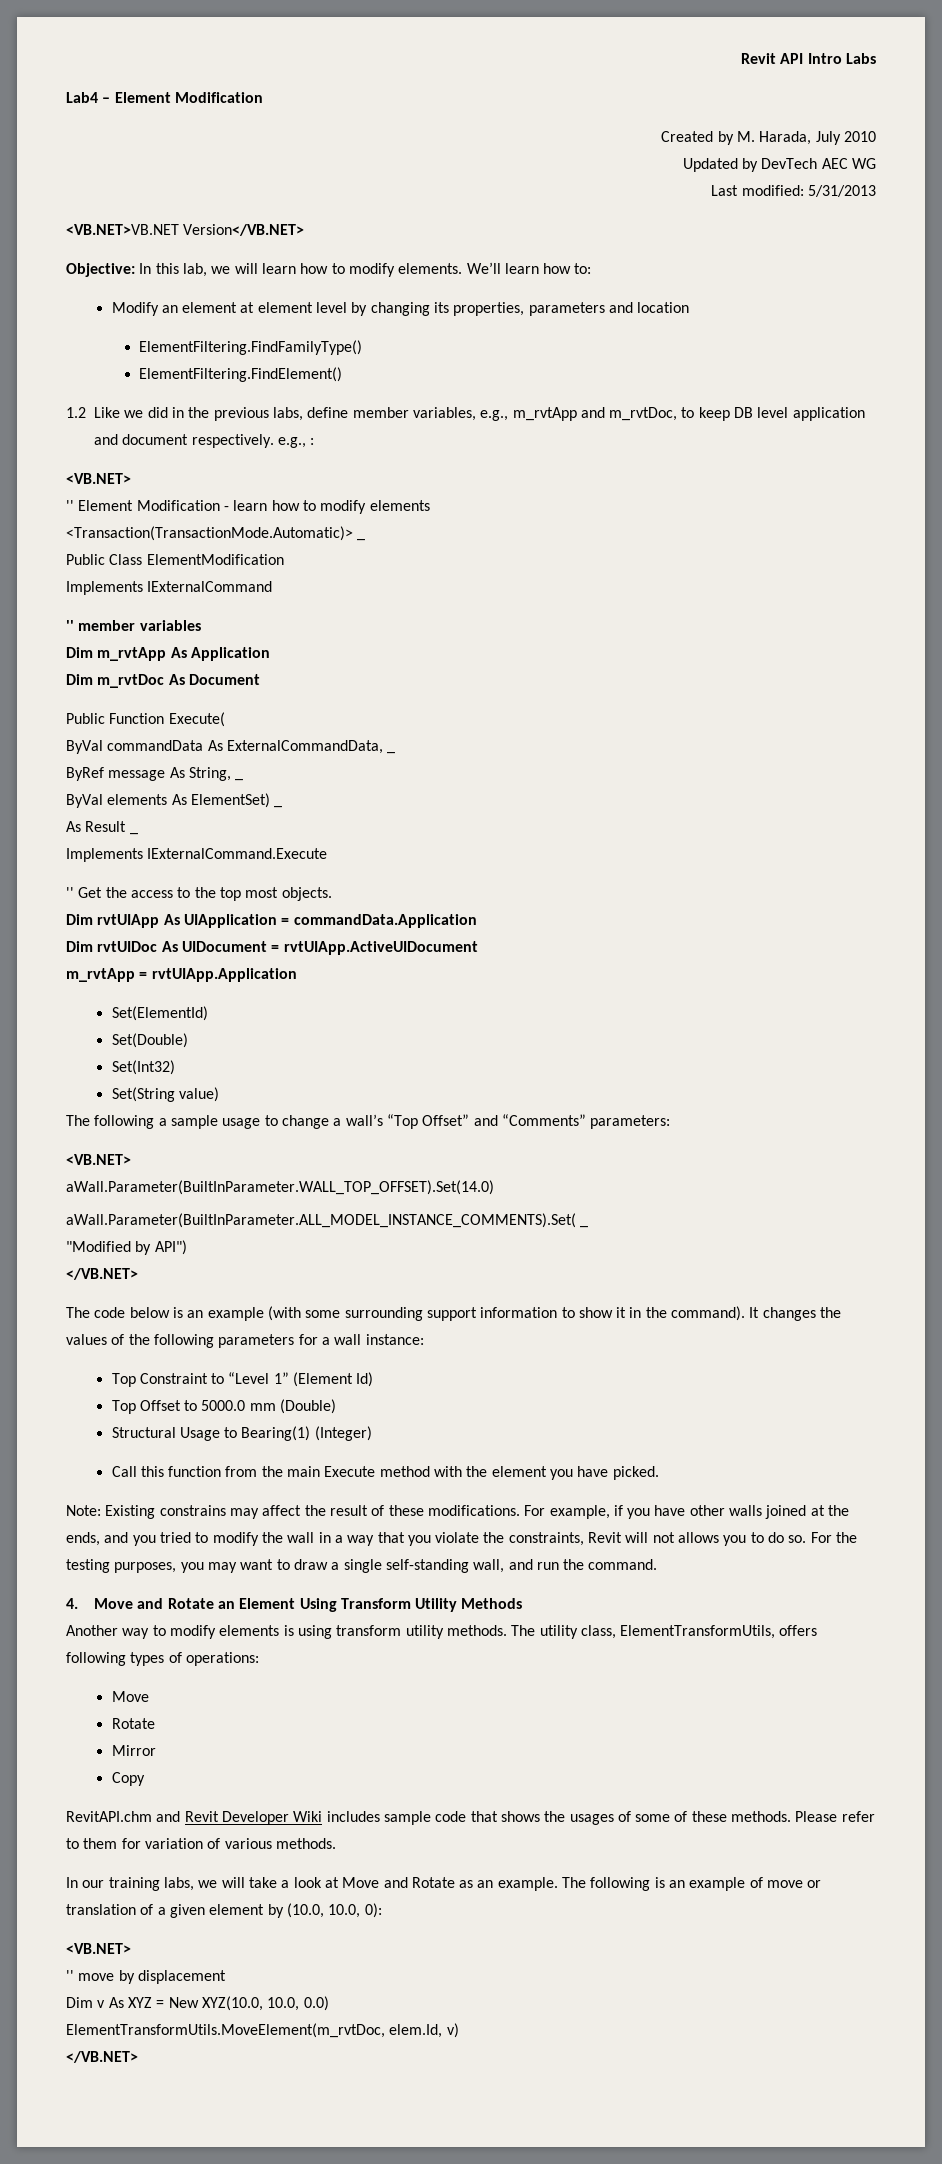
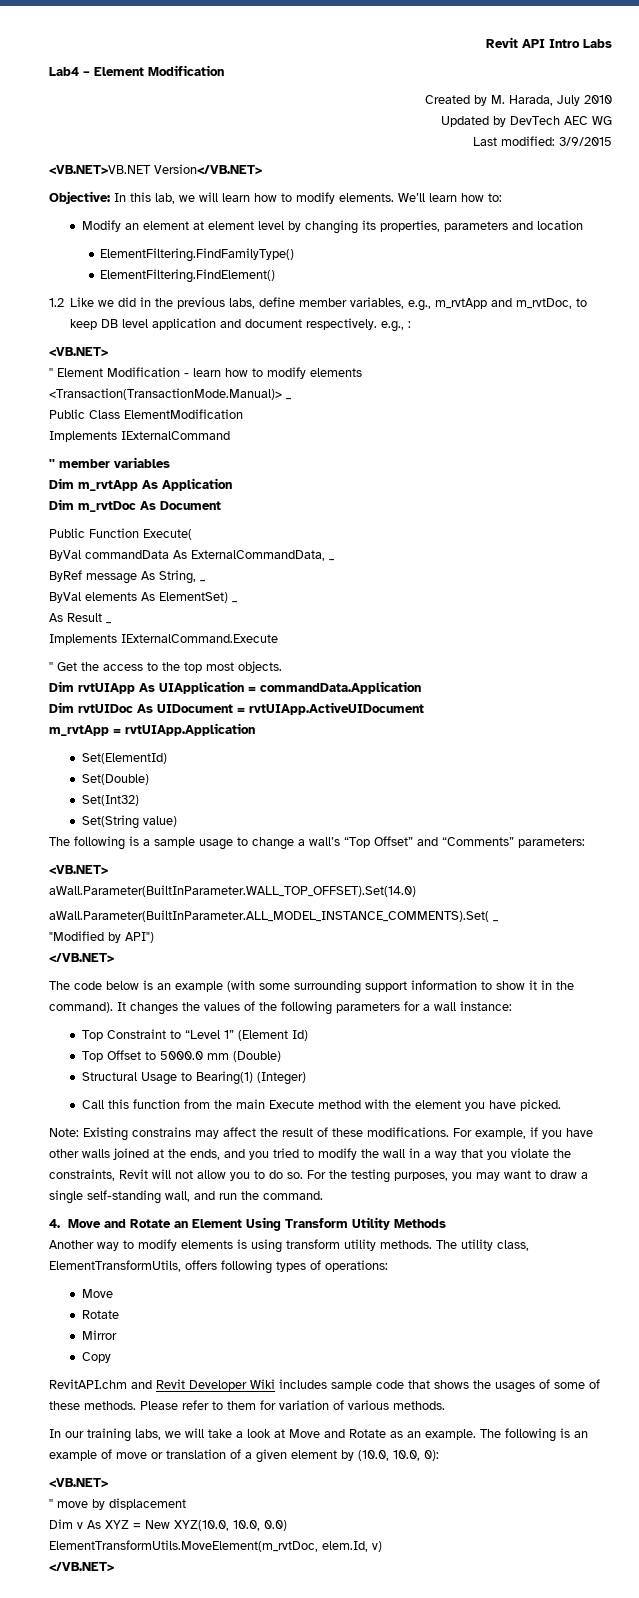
- Last modified: 5/31/2013
+ Last modified: 3/9/2015
- <Transaction(TransactionMode.Automatic)> _
+ <Transaction(TransactionMode.Manual)> _
- The following a sample usage to change a wall’s “Top Offset” and “Comments” parameters:
+ The following is a sample usage to change a wall’s “Top Offset” and “Comments” parameters:
- For example, if you have other walls joined at the ends, and you tried to modify the wall in a way that you violate the constraints, Revit will not allows you to do so.
+ For example, if you have other walls joined at the ends, and you tried to modify the wall in a way that you violate the constraints, Revit will not allow you to do so.

